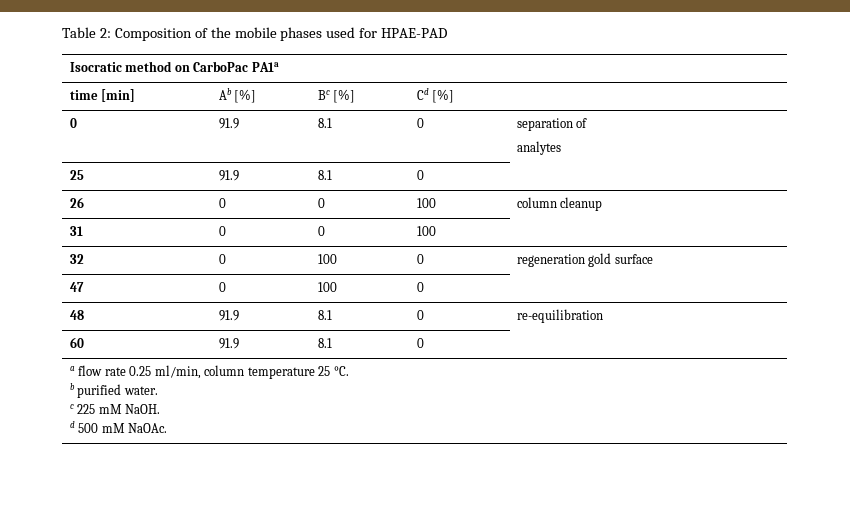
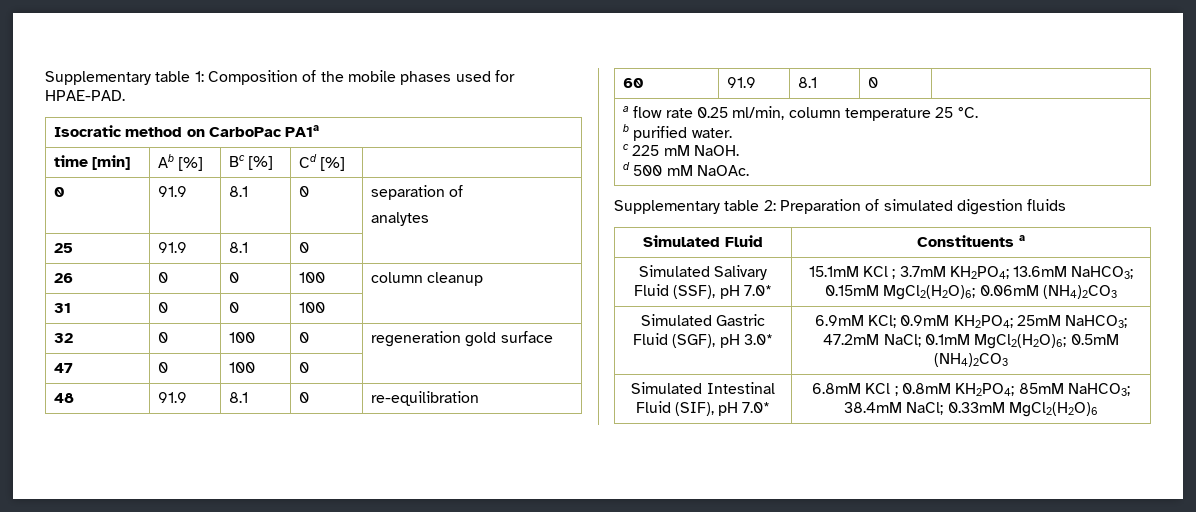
- Table 2: Composition of the mobile phases used for HPAE-PAD
+ Supplementary table 1: Composition of the mobile phases used for HPAE-PAD.
+ Supplementary table 2: Preparation of simulated digestion fluids
+ Simulated Fluid | Constituents a
+ Simulated Salivary Fluid (SSF), pH 7.0* | 15.1mM KCl ; 3.7mM KH2PO4; 13.6mM NaHCO3; 0.15mM MgCl2(H2O)6; 0.06mM (NH4)2CO3
+ Simulated Gastric Fluid (SGF), pH 3.0* | 6.9mM KCl; 0.9mM KH2PO4; 25mM NaHCO3; 47.2mM NaCl; 0.1mM MgCl2(H2O)6; 0.5mM (NH4)2CO3
+ Simulated Intestinal Fluid (SIF), pH 7.0* | 6.8mM KCl ; 0.8mM KH2PO4; 85mM NaHCO3; 38.4mM NaCl; 0.33mM MgCl2(H2O)6

